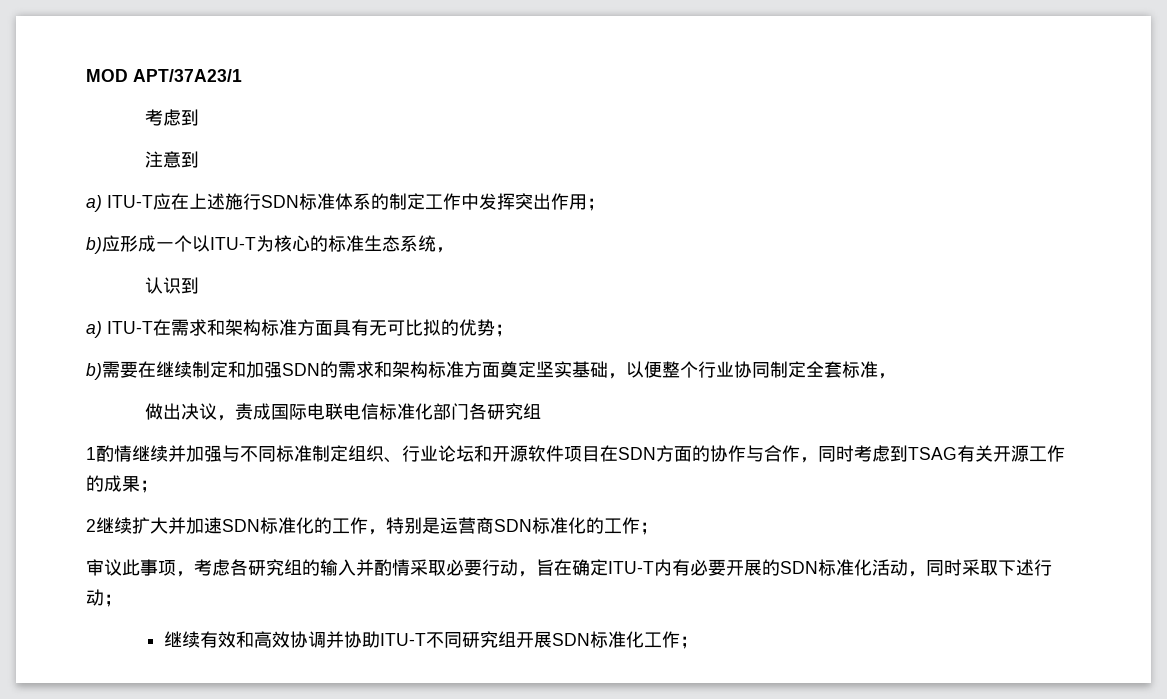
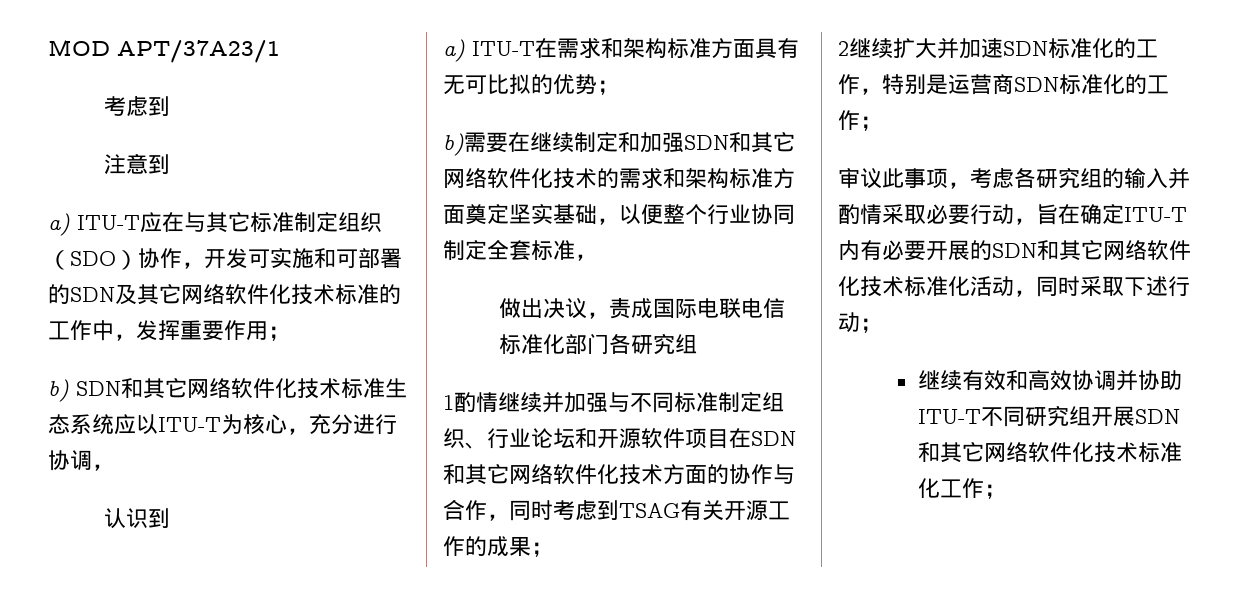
- a) ITU-T应在上述施行SDN标准体系的制定工作中发挥突出作用；
- b)应形成一个以ITU-T为核心的标准生态系统，
+ a) ITU-T应在与其它标准制定组织（SDO）协作，开发可实施和可部署的SDN及其它网络软件化技术标准的工作中，发挥重要作用；
+ b) SDN和其它网络软件化技术标准生态系统应以ITU-T为核心，充分进行协调，
- b)需要在继续制定和加强SDN的需求和架构标准方面奠定坚实基础，以便整个行业协同制定全套标准，
+ b)需要在继续制定和加强SDN和其它网络软件化技术的需求和架构标准方面奠定坚实基础，以便整个行业协同制定全套标准，
- 1酌情继续并加强与不同标准制定组织、行业论坛和开源软件项目在SDN方面的协作与合作，同时考虑到TSAG有关开源工作的成果；
+ 1酌情继续并加强与不同标准制定组织、行业论坛和开源软件项目在SDN和其它网络软件化技术方面的协作与合作，同时考虑到TSAG有关开源工作的成果；
- 审议此事项，考虑各研究组的输入并酌情采取必要行动，旨在确定ITU-T内有必要开展的SDN标准化活动，同时采取下述行动；
+ 审议此事项，考虑各研究组的输入并酌情采取必要行动，旨在确定ITU-T内有必要开展的SDN和其它网络软件化技术标准化活动，同时采取下述行动；
- 继续有效和高效协调并协助ITU-T不同研究组开展SDN标准化工作；
+ 继续有效和高效协调并协助ITU-T不同研究组开展SDN和其它网络软件化技术标准化工作；

